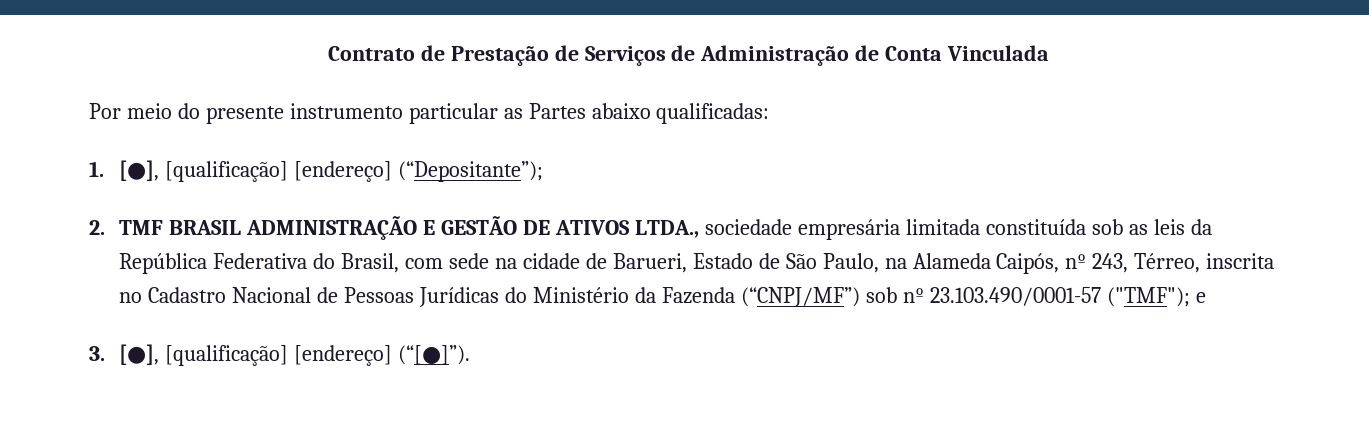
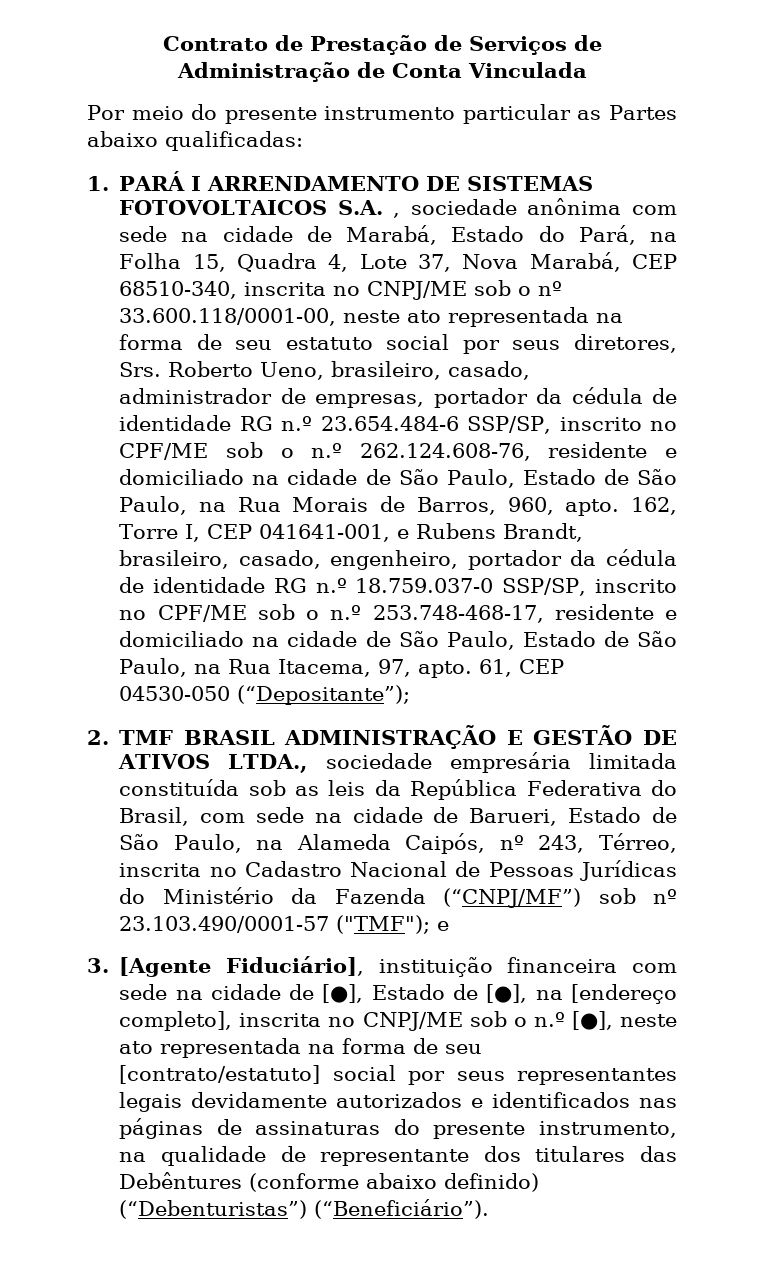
- 1. [●], [qualificação] [endereço] (“Depositante”);
+ 1. PARÁ I ARRENDAMENTO DE SISTEMAS FOTOVOLTAICOS S.A. , sociedade anônima com sede na cidade de Marabá, Estado do Pará, na Folha 15, Quadra 4, Lote 37, Nova Marabá, CEP 68510-340, inscrita no CNPJ/ME sob o nº 33.600.118/0001-00, neste ato representada na forma de seu estatuto social por seus diretores, Srs. Roberto Ueno, brasileiro, casado, administrador de empresas, portador da cédula de identidade RG n.º 23.654.484-6 SSP/SP, inscrito no CPF/ME sob o n.º 262.124.608-76, residente e domiciliado na cidade de São Paulo, Estado de São Paulo, na Rua Morais de Barros, 960, apto. 162, Torre I, CEP 041641-001, e Rubens Brandt, brasileiro, casado, engenheiro, portador da cédula de identidade RG n.º 18.759.037-0 SSP/SP, inscrito no CPF/ME sob o n.º 253.748-468-17, residente e domiciliado na cidade de São Paulo, Estado de São Paulo, na Rua Itacema, 97, apto. 61, CEP 04530-050 (“Depositante”);
- 3. [●], [qualificação] [endereço] (“[●]”).
+ 3. [Agente Fiduciário], instituição financeira com sede na cidade de [●], Estado de [●], na [endereço completo], inscrita no CNPJ/ME sob o n.º [●], neste ato representada na forma de seu [contrato/estatuto] social por seus representantes legais devidamente autorizados e identificados nas páginas de assinaturas do presente instrumento, na qualidade de representante dos titulares das Debêntures (conforme abaixo definido) (“Debenturistas”) (“Beneficiário”).

